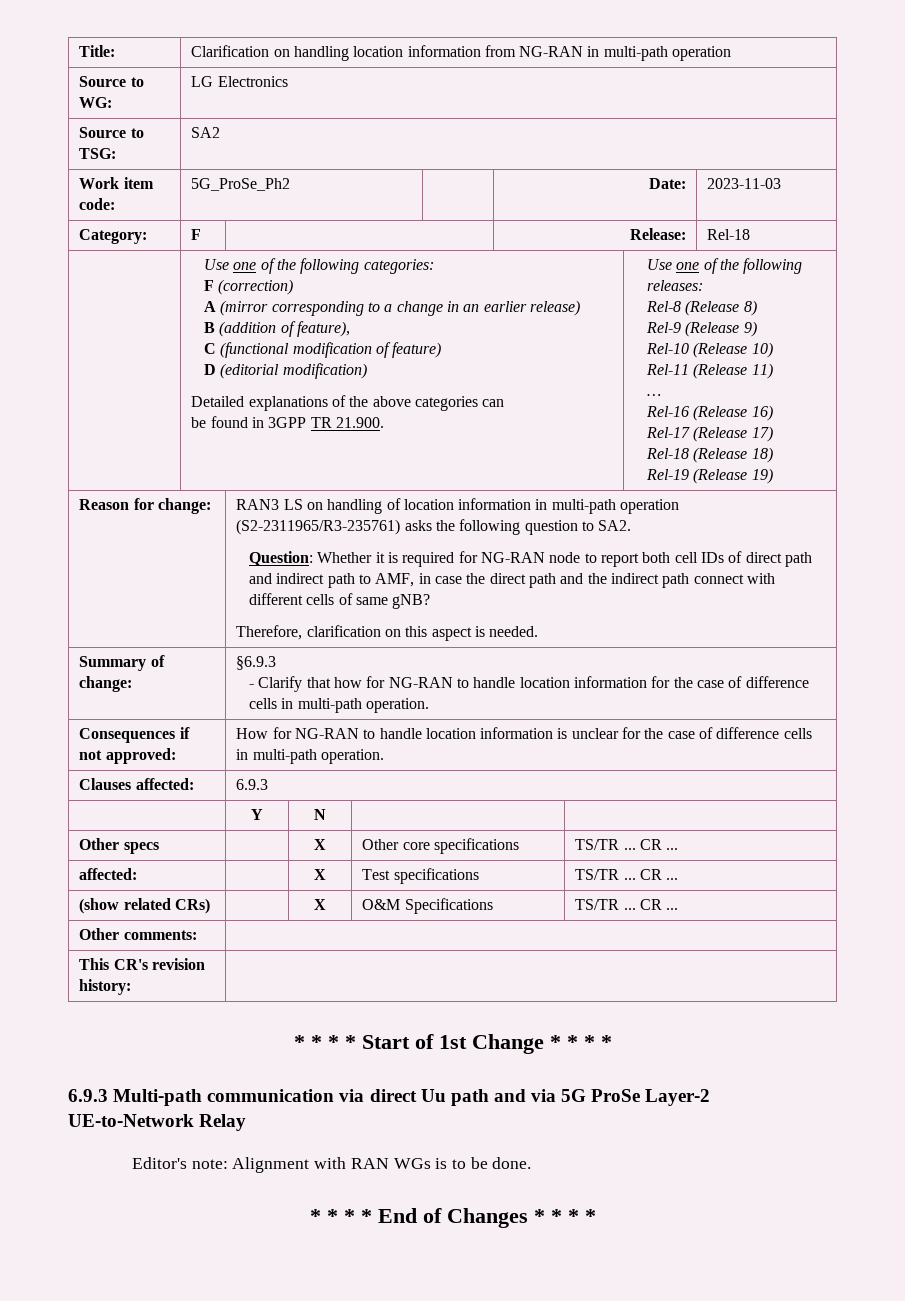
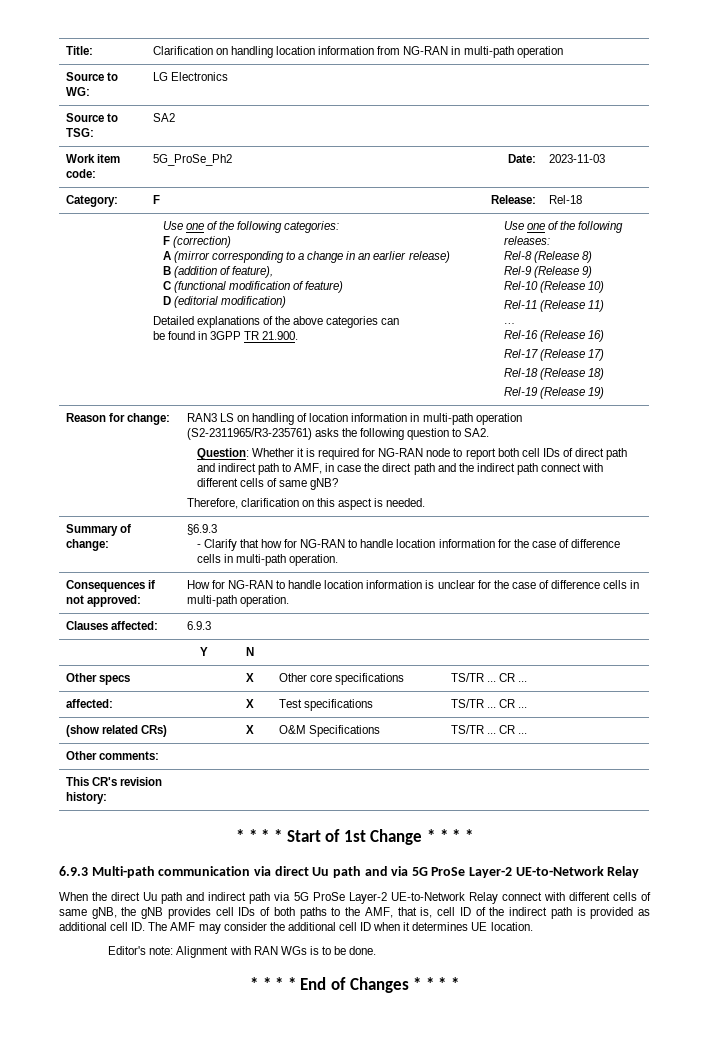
+ When the direct Uu path and indirect path via 5G ProSe Layer-2 UE-to-Network Relay connect with different cells of same gNB, the gNB provides cell IDs of both paths to the AMF, that is, cell ID of the indirect path is provided as additional cell ID. The AMF may consider the additional cell ID when it determines UE location.

